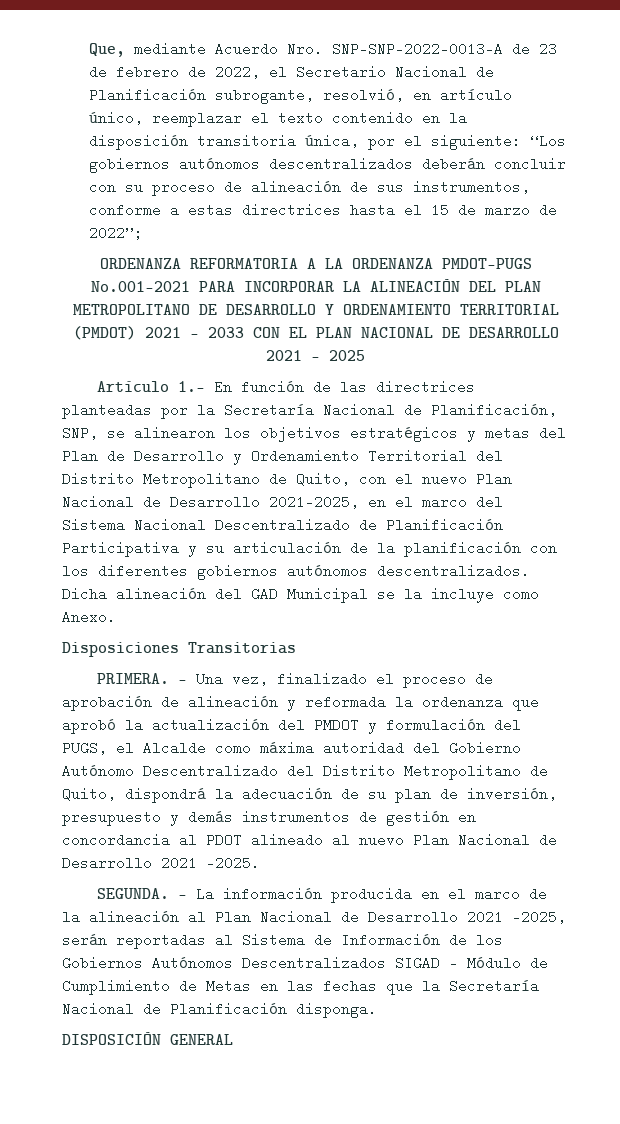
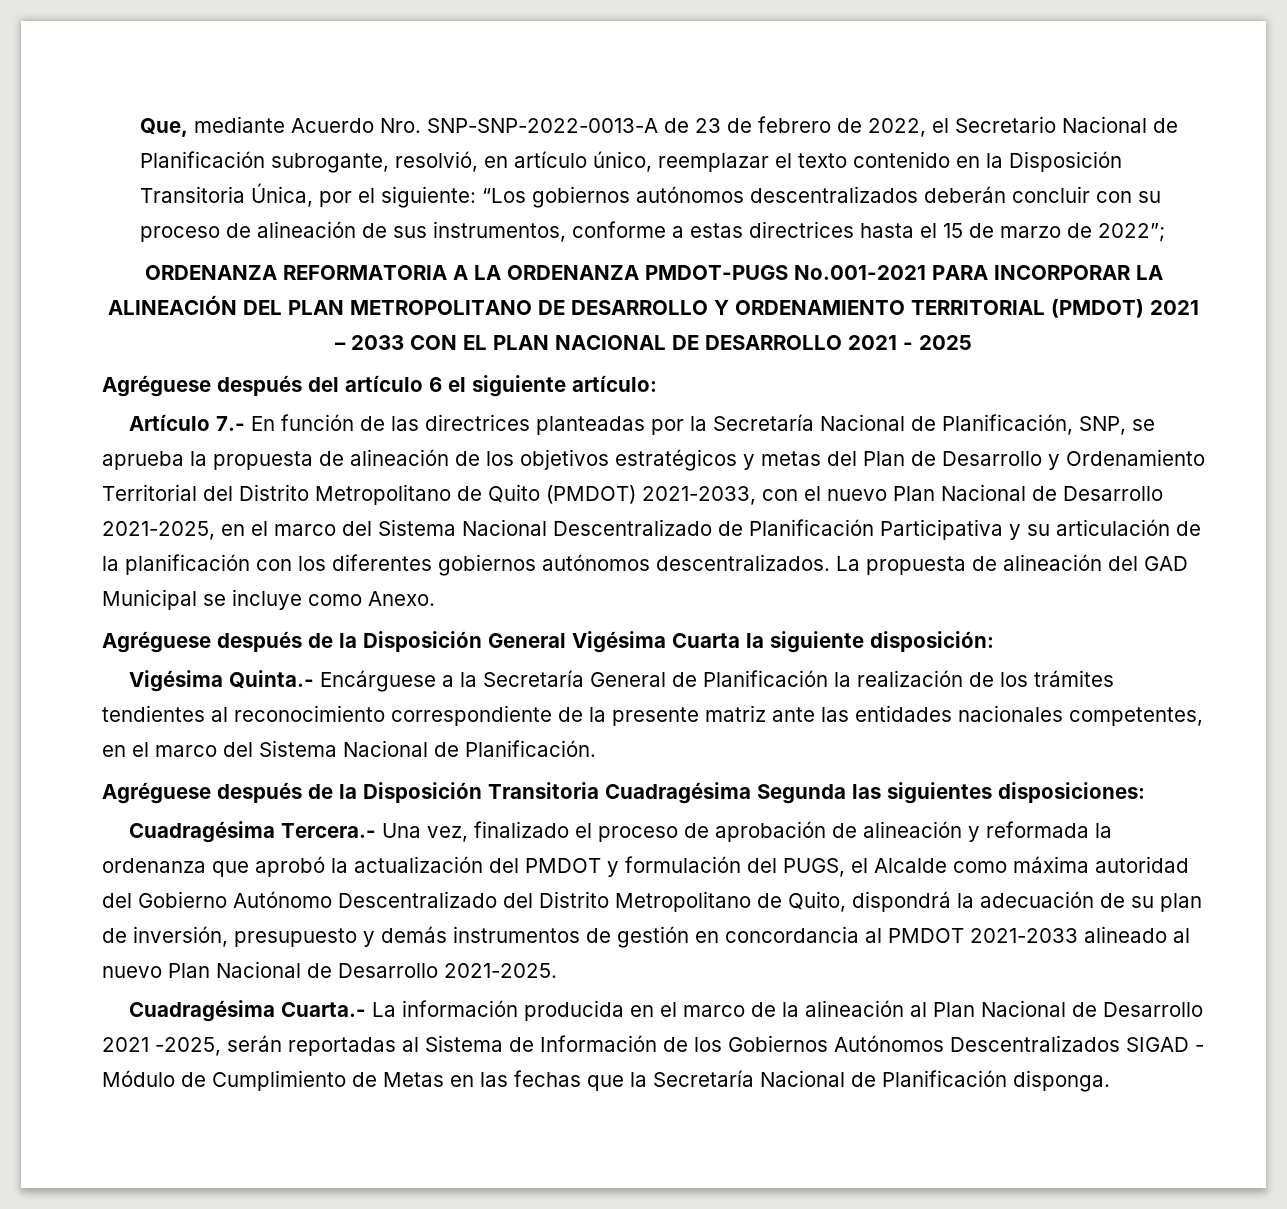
- Que, mediante Acuerdo Nro. SNP-SNP-2022-0013-A de 23 de febrero de 2022, el Secretario Nacional de Planificación subrogante, resolvió, en artículo único, reemplazar el texto contenido en la disposición transitoria única, por el siguiente: “Los gobiernos autónomos descentralizados deberán concluir con su proceso de alineación de sus instrumentos, conforme a estas directrices hasta el 15 de marzo de 2022”;
+ Que, mediante Acuerdo Nro. SNP-SNP-2022-0013-A de 23 de febrero de 2022, el Secretario Nacional de Planificación subrogante, resolvió, en artículo único, reemplazar el texto contenido en la Disposición Transitoria Única, por el siguiente: “Los gobiernos autónomos descentralizados deberán concluir con su proceso de alineación de sus instrumentos, conforme a estas directrices hasta el 15 de marzo de 2022”;
+ Agréguese después del artículo 6 el siguiente artículo:
- Artículo 1.- En función de las directrices planteadas por la Secretaría Nacional de Planificación, SNP, se alinearon los objetivos estratégicos y metas del Plan de Desarrollo y Ordenamiento Territorial del Distrito Metropolitano de Quito, con el nuevo Plan Nacional de Desarrollo 2021-2025, en el marco del Sistema Nacional Descentralizado de Planificación Participativa y su articulación de la planificación con los diferentes gobiernos autónomos descentralizados.
+ Artículo 7.- En función de las directrices planteadas por la Secretaría Nacional de Planificación, SNP, se aprueba la propuesta de alineación de los objetivos estratégicos y metas del Plan de Desarrollo y Ordenamiento Territorial del Distrito Metropolitano de Quito (PMDOT) 2021-2033, con el nuevo Plan Nacional de Desarrollo 2021-2025, en el marco del Sistema Nacional Descentralizado de Planificación Participativa y su articulación de la planificación con los diferentes gobiernos autónomos descentralizados.
- Dicha alineación del GAD Municipal se la incluye como Anexo.
+ La propuesta de alineación del GAD Municipal se incluye como Anexo.
- Disposiciones Transitorias
- PRIMERA. - Una vez, finalizado el proceso de aprobación de alineación y reformada la ordenanza que aprobó la actualización del PMDOT y formulación del PUGS, el Alcalde como máxima autoridad del Gobierno Autónomo Descentralizado del Distrito Metropolitano de Quito, dispondrá la adecuación de su plan de inversión, presupuesto y demás instrumentos de gestión en concordancia al PDOT alineado al nuevo Plan Nacional de Desarrollo 2021 -2025.
- SEGUNDA. - La información producida en el marco de la alineación al Plan Nacional de Desarrollo 2021 -2025, serán reportadas al Sistema de Información de los Gobiernos Autónomos Descentralizados SIGAD - Módulo de Cumplimiento de Metas en las fechas que la Secretaría Nacional de Planificación disponga.
+ Agréguese después de la Disposición General Vigésima Cuarta la siguiente disposición:
+ Vigésima Quinta.- Encárguese a la Secretaría General de Planificación la realización de los trámites tendientes al reconocimiento correspondiente de la presente matriz ante las entidades nacionales competentes, en el marco del Sistema Nacional de Planificación.
+ Agréguese después de la Disposición Transitoria Cuadragésima Segunda las siguientes disposiciones:
+ Cuadragésima Tercera.- Una vez, finalizado el proceso de aprobación de alineación y reformada la ordenanza que aprobó la actualización del PMDOT y formulación del PUGS, el Alcalde como máxima autoridad del Gobierno Autónomo Descentralizado del Distrito Metropolitano de Quito, dispondrá la adecuación de su plan de inversión, presupuesto y demás instrumentos de gestión en concordancia al PMDOT 2021-2033 alineado al nuevo Plan Nacional de Desarrollo 2021-2025.
+ Cuadragésima Cuarta.- La información producida en el marco de la alineación al Plan Nacional de Desarrollo 2021 -2025, serán reportadas al Sistema de Información de los Gobiernos Autónomos Descentralizados SIGAD - Módulo de Cumplimiento de Metas en las fechas que la Secretaría Nacional de Planificación disponga.
- DISPOSICIÓN GENERAL

